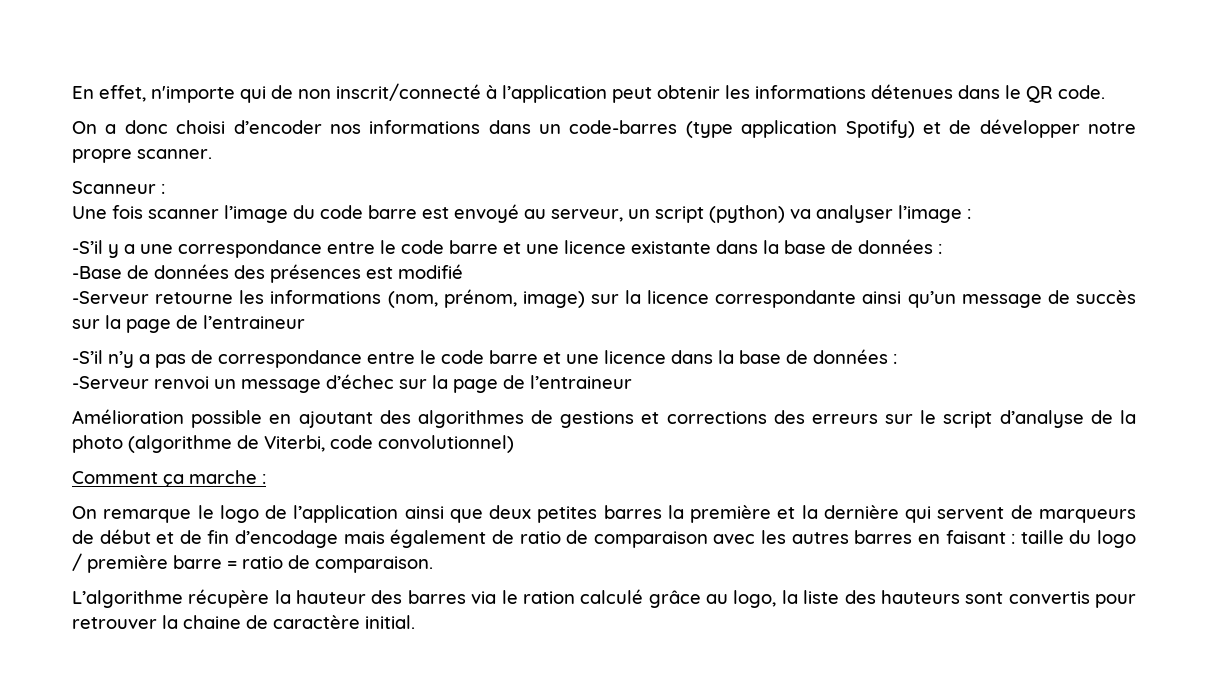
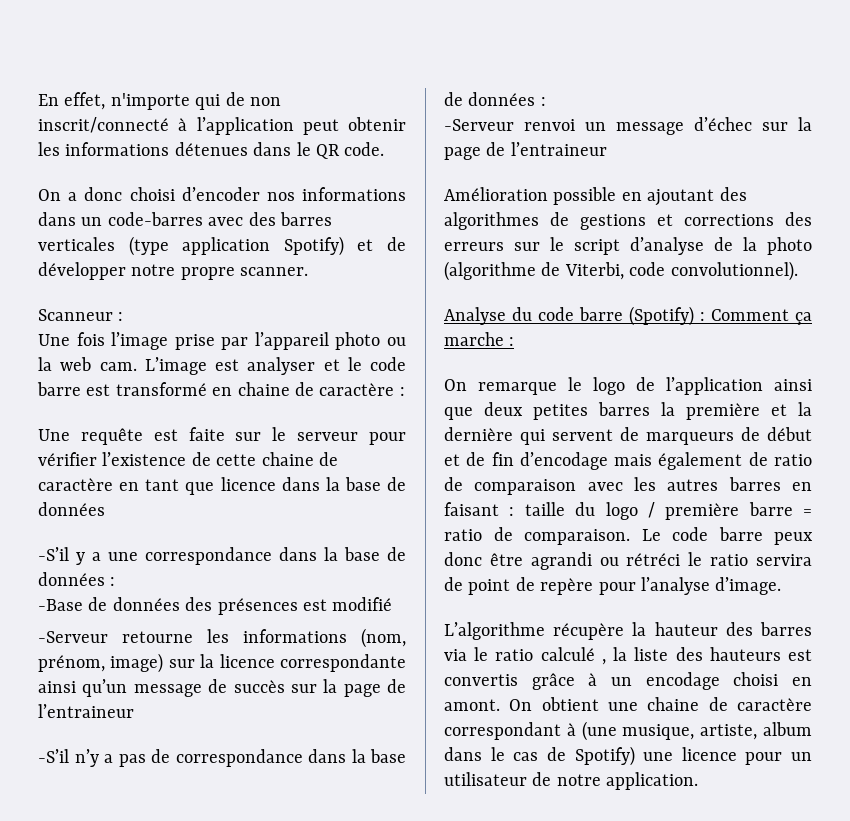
- On a donc choisi d’encoder nos informations dans un code-barres (type application Spotify) et de développer notre propre scanner.
+ On a donc choisi d’encoder nos informations dans un code-barres avec des barres verticales (type application Spotify) et de développer notre propre scanner.
- Une fois scanner l’image du code barre est envoyé au serveur, un script (python) va analyser l’image :
+ Une fois l’image prise par l’appareil photo ou la web cam. L’image est analyser et le code barre est transformé en chaine de caractère :
+ Une requête est faite sur le serveur pour vérifier l’existence de cette chaine de caractère en tant que licence dans la base de données
- -S’il y a une correspondance entre le code barre et une licence existante dans la base de données :
+ -S’il y a une correspondance dans la base de données :
- -S’il n’y a pas de correspondance entre le code barre et une licence dans la base de données :
+ -S’il n’y a pas de correspondance dans la base de données :
- Amélioration possible en ajoutant des algorithmes de gestions et corrections des erreurs sur le script d’analyse de la photo (algorithme de Viterbi, code convolutionnel)
- Comment ça marche :
+ Amélioration possible en ajoutant des algorithmes de gestions et corrections des erreurs sur le script d’analyse de la photo (algorithme de Viterbi, code convolutionnel).
+ Analyse du code barre (Spotify) : Comment ça marche :
+ Le code barre peux donc être agrandi ou rétréci le ratio servira de point de repère pour l’analyse d’image.
- L’algorithme récupère la hauteur des barres via le ration calculé grâce au logo, la liste des hauteurs sont convertis pour retrouver la chaine de caractère initial.
+ L’algorithme récupère la hauteur des barres via le ratio calculé , la liste des hauteurs est convertis grâce à un encodage choisi en amont. On obtient une chaine de caractère correspondant à (une musique, artiste, album dans le cas de Spotify) une licence pour un utilisateur de notre application.

